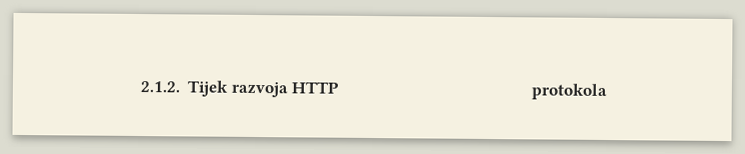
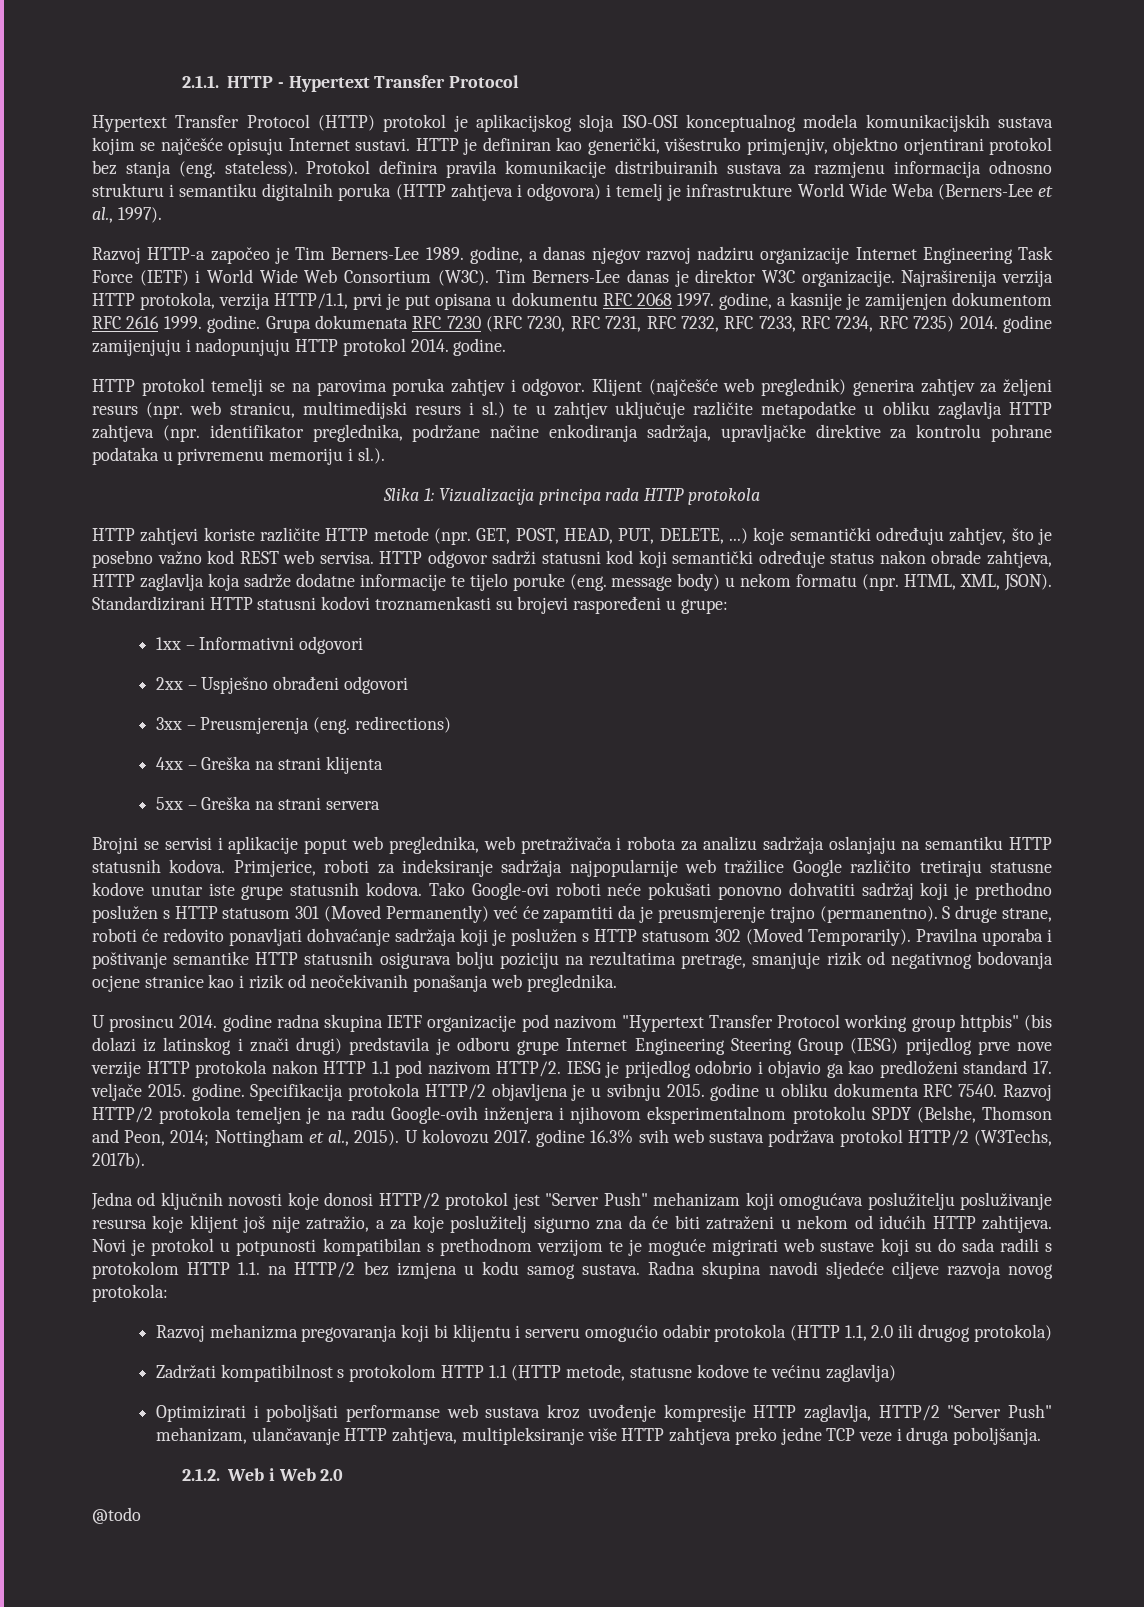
- 2.1.2. Tijek razvoja HTTP protokola
+ 2.1.1. HTTP - Hypertext Transfer Protocol
+ Hypertext Transfer Protocol (HTTP) protokol je aplikacijskog sloja ISO-OSI konceptualnog modela komunikacijskih sustava kojim se najčešće opisuju Internet sustavi. HTTP je definiran kao generički, višestruko primjenjiv, objektno orjentirani protokol bez stanja (eng. stateless). Protokol definira pravila komunikacije distribuiranih sustava za razmjenu informacija odnosno strukturu i semantiku digitalnih poruka (HTTP zahtjeva i odgovora) i temelj je infrastrukture World Wide Weba (Berners-Lee et al., 1997).
+ Razvoj HTTP-a započeo je Tim Berners-Lee 1989. godine, a danas njegov razvoj nadziru organizacije Internet Engineering Task Force (IETF) i World Wide Web Consortium (W3C). Tim Berners-Lee danas je direktor W3C organizacije. Najraširenija verzija HTTP protokola, verzija HTTP/1.1, prvi je put opisana u dokumentu RFC 2068 1997. godine, a kasnije je zamijenjen dokumentom RFC 2616 1999. godine. Grupa dokumenata RFC 7230 (RFC 7230, RFC 7231, RFC 7232, RFC 7233, RFC 7234, RFC 7235) 2014. godine zamijenjuju i nadopunjuju HTTP protokol 2014. godine.
+ HTTP protokol temelji se na parovima poruka zahtjev i odgovor. Klijent (najčešće web preglednik) generira zahtjev za željeni resurs (npr. web stranicu, multimedijski resurs i sl.) te u zahtjev uključuje različite metapodatke u obliku zaglavlja HTTP zahtjeva (npr. identifikator preglednika, podržane načine enkodiranja sadržaja, upravljačke direktive za kontrolu pohrane podataka u privremenu memoriju i sl.).
+ Slika 1: Vizualizacija principa rada HTTP protokola
+ HTTP zahtjevi koriste različite HTTP metode (npr. GET, POST, HEAD, PUT, DELETE, ...) koje semantički određuju zahtjev, što je posebno važno kod REST web servisa. HTTP odgovor sadrži statusni kod koji semantički određuje status nakon obrade zahtjeva, HTTP zaglavlja koja sadrže dodatne informacije te tijelo poruke (eng. message body) u nekom formatu (npr. HTML, XML, JSON). Standardizirani HTTP statusni kodovi troznamenkasti su brojevi raspoređeni u grupe:
+ 1xx – Informativni odgovori
+ 2xx – Uspješno obrađeni odgovori
+ 3xx – Preusmjerenja (eng. redirections)
+ 4xx – Greška na strani klijenta
+ 5xx – Greška na strani servera
+ Brojni se servisi i aplikacije poput web preglednika, web pretraživača i robota za analizu sadržaja oslanjaju na semantiku HTTP statusnih kodova. Primjerice, roboti za indeksiranje sadržaja najpopularnije web tražilice Google različito tretiraju statusne kodove unutar iste grupe statusnih kodova. Tako Google-ovi roboti neće pokušati ponovno dohvatiti sadržaj koji je prethodno poslužen s HTTP statusom 301 (Moved Permanently) već će zapamtiti da je preusmjerenje trajno (permanentno). S druge strane, roboti će redovito ponavljati dohvaćanje sadržaja koji je poslužen s HTTP statusom 302 (Moved Temporarily). Pravilna uporaba i poštivanje semantike HTTP statusnih osigurava bolju poziciju na rezultatima pretrage, smanjuje rizik od negativnog bodovanja ocjene stranice kao i rizik od neočekivanih ponašanja web preglednika.
+ U prosincu 2014. godine radna skupina IETF organizacije pod nazivom "Hypertext Transfer Protocol working group httpbis" (bis dolazi iz latinskog i znači drugi) predstavila je odboru grupe Internet Engineering Steering Group (IESG) prijedlog prve nove verzije HTTP protokola nakon HTTP 1.1 pod nazivom HTTP/2. IESG je prijedlog odobrio i objavio ga kao predloženi standard 17. veljače 2015. godine. Specifikacija protokola HTTP/2 objavljena je u svibnju 2015. godine u obliku dokumenta RFC 7540. Razvoj HTTP/2 protokola temeljen je na radu Google-ovih inženjera i njihovom eksperimentalnom protokolu SPDY (Belshe, Thomson and Peon, 2014; Nottingham et al., 2015). U kolovozu 2017. godine 16.3% svih web sustava podržava protokol HTTP/2 (W3Techs, 2017b).
+ Jedna od ključnih novosti koje donosi HTTP/2 protokol jest "Server Push" mehanizam koji omogućava poslužitelju posluživanje resursa koje klijent još nije zatražio, a za koje poslužitelj sigurno zna da će biti zatraženi u nekom od idućih HTTP zahtijeva. Novi je protokol u potpunosti kompatibilan s prethodnom verzijom te je moguće migrirati web sustave koji su do sada radili s protokolom HTTP 1.1. na HTTP/2 bez izmjena u kodu samog sustava. Radna skupina navodi sljedeće ciljeve razvoja novog protokola:
+ Razvoj mehanizma pregovaranja koji bi klijentu i serveru omogućio odabir protokola (HTTP 1.1, 2.0 ili drugog protokola)
+ Zadržati kompatibilnost s protokolom HTTP 1.1 (HTTP metode, statusne kodove te većinu zaglavlja)
+ Optimizirati i poboljšati performanse web sustava kroz uvođenje kompresije HTTP zaglavlja, HTTP/2 "Server Push" mehanizam, ulančavanje HTTP zahtjeva, multipleksiranje više HTTP zahtjeva preko jedne TCP veze i druga poboljšanja.
+ 2.1.2. Web i Web 2.0
+ @todo

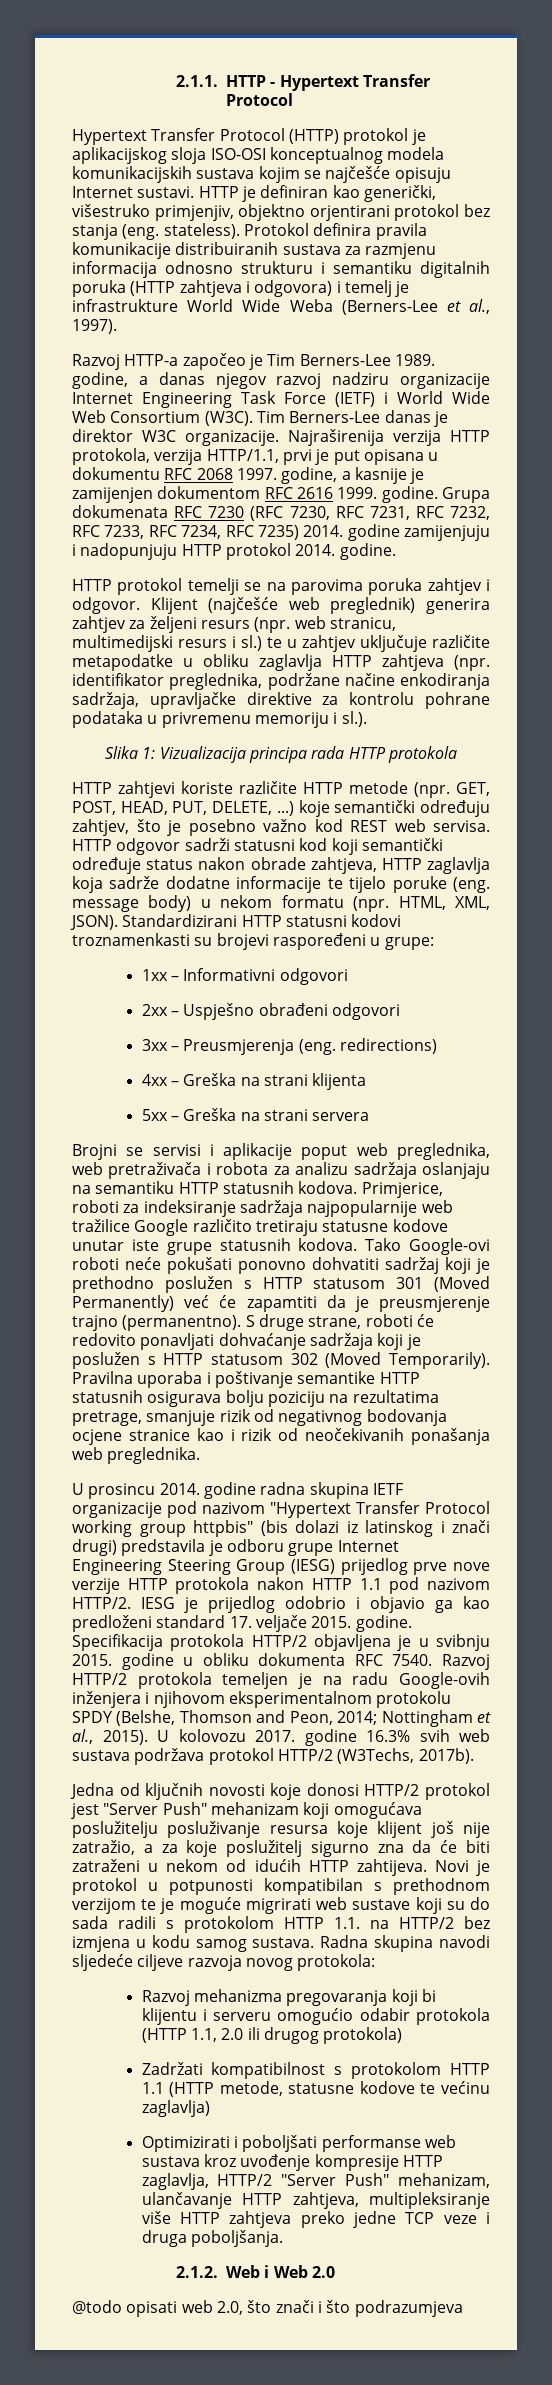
- @todo
+ @todo opisati web 2.0, što znači i što podrazumjeva

